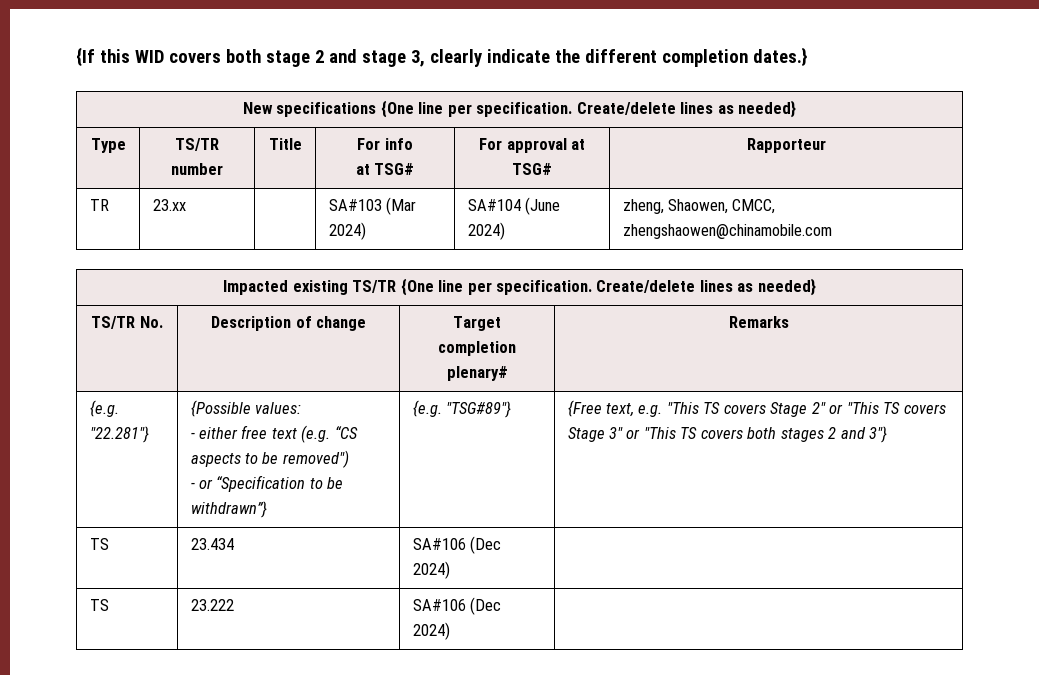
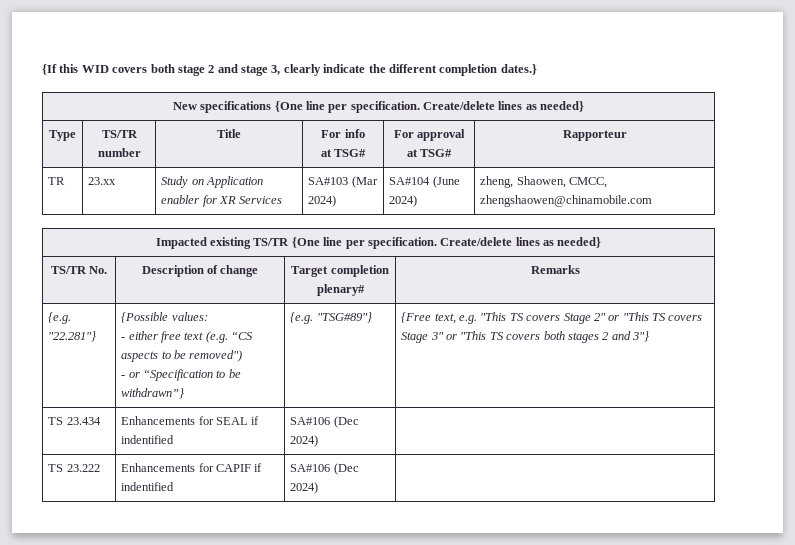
- TR | 23.xx | | SA#103 (Mar 2024) | SA#104 (June 2024) | zheng, Shaowen, CMCC, zhengshaowen@chinamobile.com
+ TR | 23.xx | Study on Application enabler for XR Services | SA#103 (Mar 2024) | SA#104 (June 2024) | zheng, Shaowen, CMCC, zhengshaowen@chinamobile.com
- TS | 23.434 | SA#106 (Dec 2024) |
- TS | 23.222 | SA#106 (Dec 2024) |
+ TS 23.434 | Enhancements for SEAL if indentified | SA#106 (Dec 2024) |
+ TS 23.222 | Enhancements for CAPIF if indentified | SA#106 (Dec 2024) |

